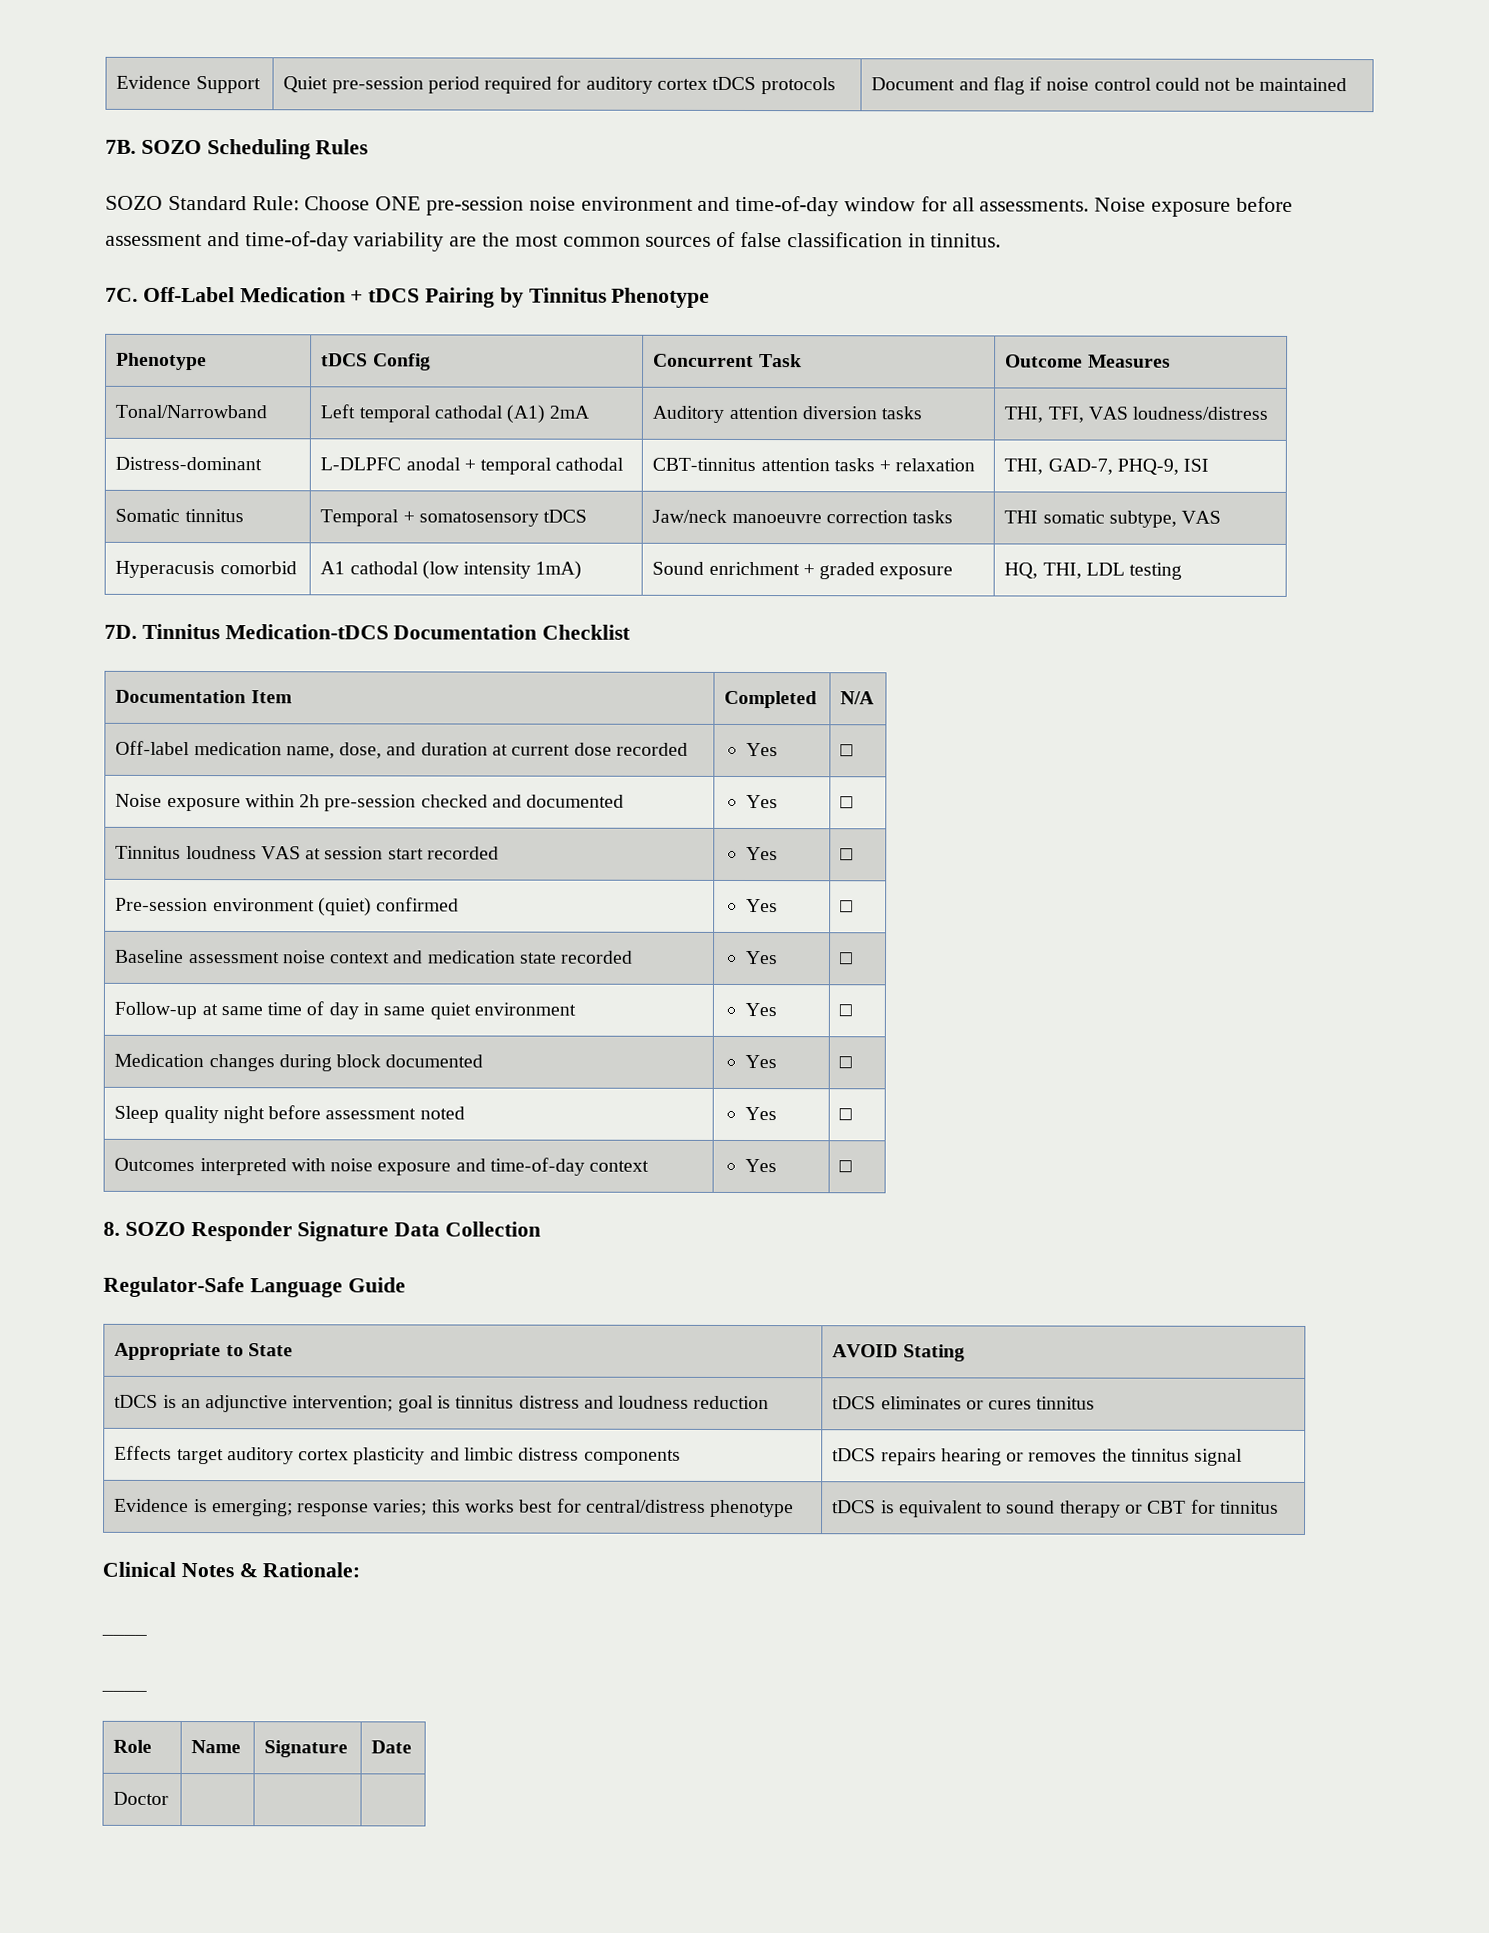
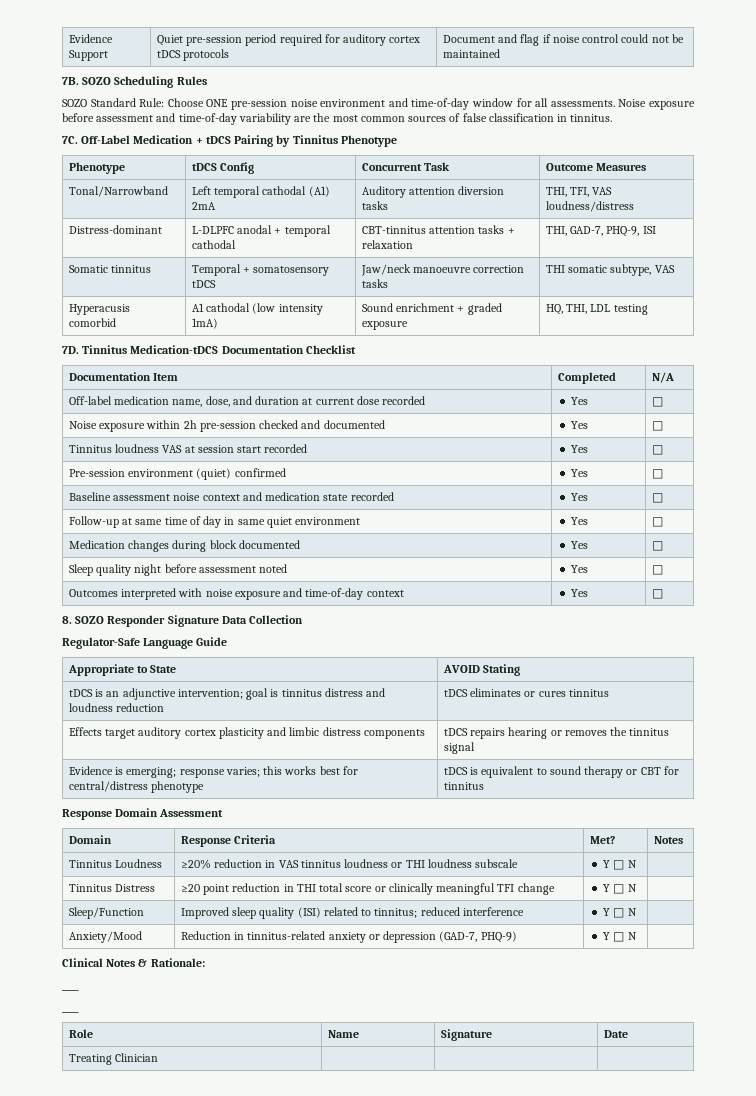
+ Response Domain Assessment
+ Domain | Response Criteria | Met? | Notes
+ Tinnitus Loudness | ≥20% reduction in VAS tinnitus loudness or THI loudness subscale | Y □ N |
+ Tinnitus Distress | ≥20 point reduction in THI total score or clinically meaningful TFI change | Y □ N |
+ Sleep/Function | Improved sleep quality (ISI) related to tinnitus; reduced interference | Y □ N |
+ Anxiety/Mood | Reduction in tinnitus-related anxiety or depression (GAD-7, PHQ-9) | Y □ N |
- Doctor | | |
+ Treating Clinician | | |

